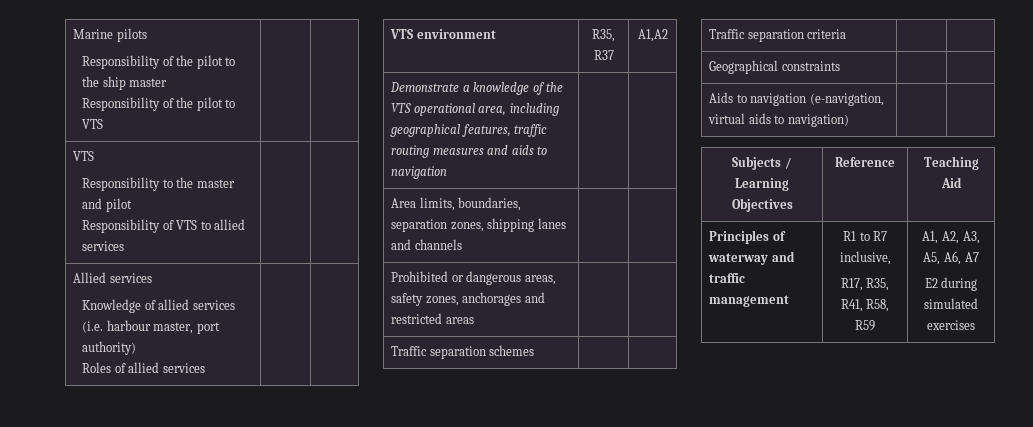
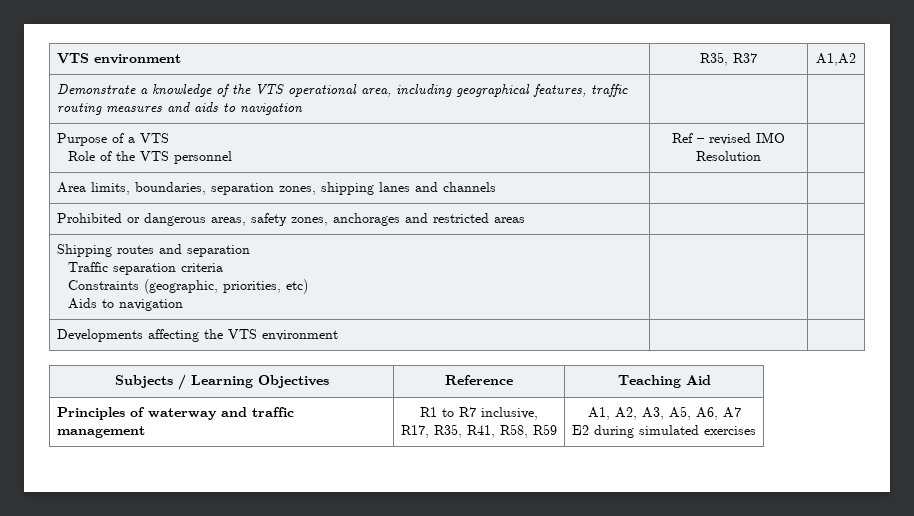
- Marine pilots
- Responsibility of the pilot to the ship master
- Responsibility of the pilot to VTS | |
- VTS
- Responsibility to the master and pilot
- Responsibility of VTS to allied services | |
- Allied services
- Knowledge of allied services (i.e. harbour master, port authority)
- Roles of allied services | |
+ Purpose of a VTS
+ Role of the VTS personnel | Ref – revised IMO Resolution |
- Traffic separation schemes | |
- Traffic separation criteria | |
- Geographical constraints | |
- Aids to navigation (e-navigation, virtual aids to navigation) | |
+ Shipping routes and separation
+ Traffic separation criteria
+ Constraints (geographic, priorities, etc)
+ Aids to navigation | |
+ Developments affecting the VTS environment | |

